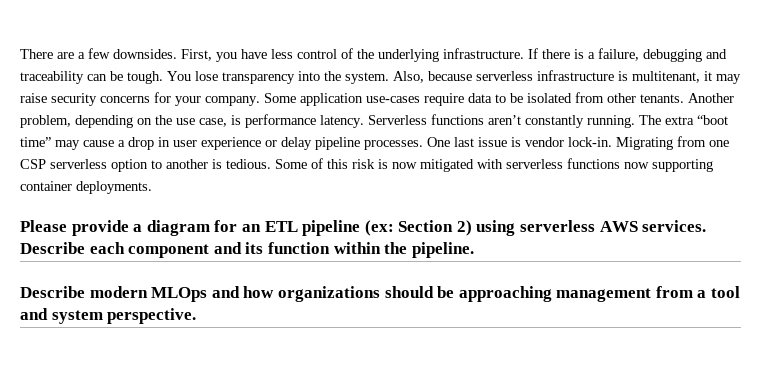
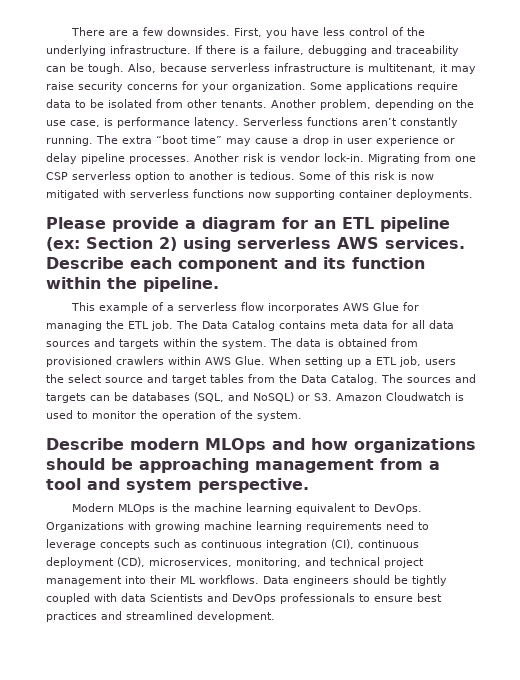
- You lose transparency into the system.
- Also, because serverless infrastructure is multitenant, it may raise security concerns for your company. Some application use-cases require data to be isolated from other tenants.
+ Also, because serverless infrastructure is multitenant, it may raise security concerns for your organization. Some applications require data to be isolated from other tenants.
- One last issue is vendor lock-in.
+ Another risk is vendor lock-in.
+ This example of a serverless flow incorporates AWS Glue for managing the ETL job. The Data Catalog contains meta data for all data sources and targets within the system. The data is obtained from provisioned crawlers within AWS Glue. When setting up a ETL job, users the select source and target tables from the Data Catalog. The sources and targets can be databases (SQL, and NoSQL) or S3. Amazon Cloudwatch is used to monitor the operation of the system.
+ Modern MLOps is the machine learning equivalent to DevOps. Organizations with growing machine learning requirements need to leverage concepts such as continuous integration (CI), continuous deployment (CD), microservices, monitoring, and technical project management into their ML workflows. Data engineers should be tightly coupled with data Scientists and DevOps professionals to ensure best practices and streamlined development.

